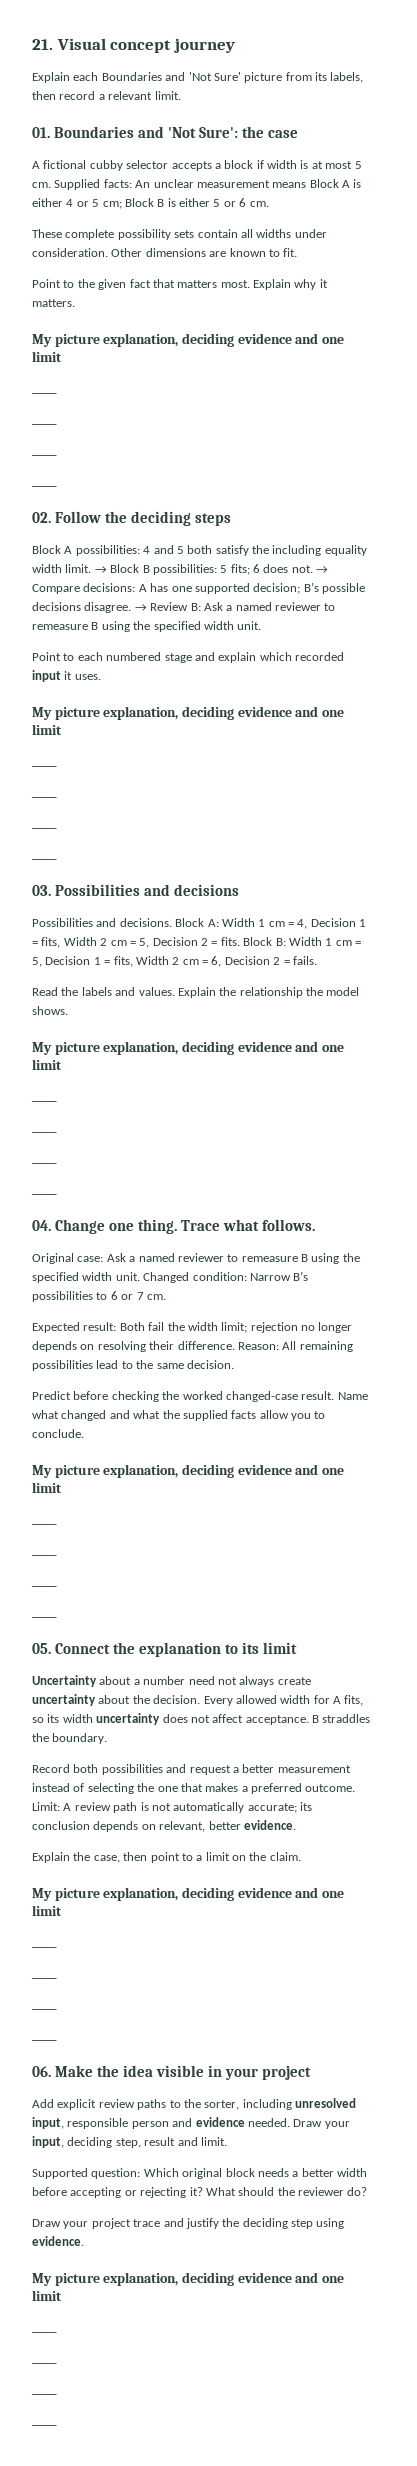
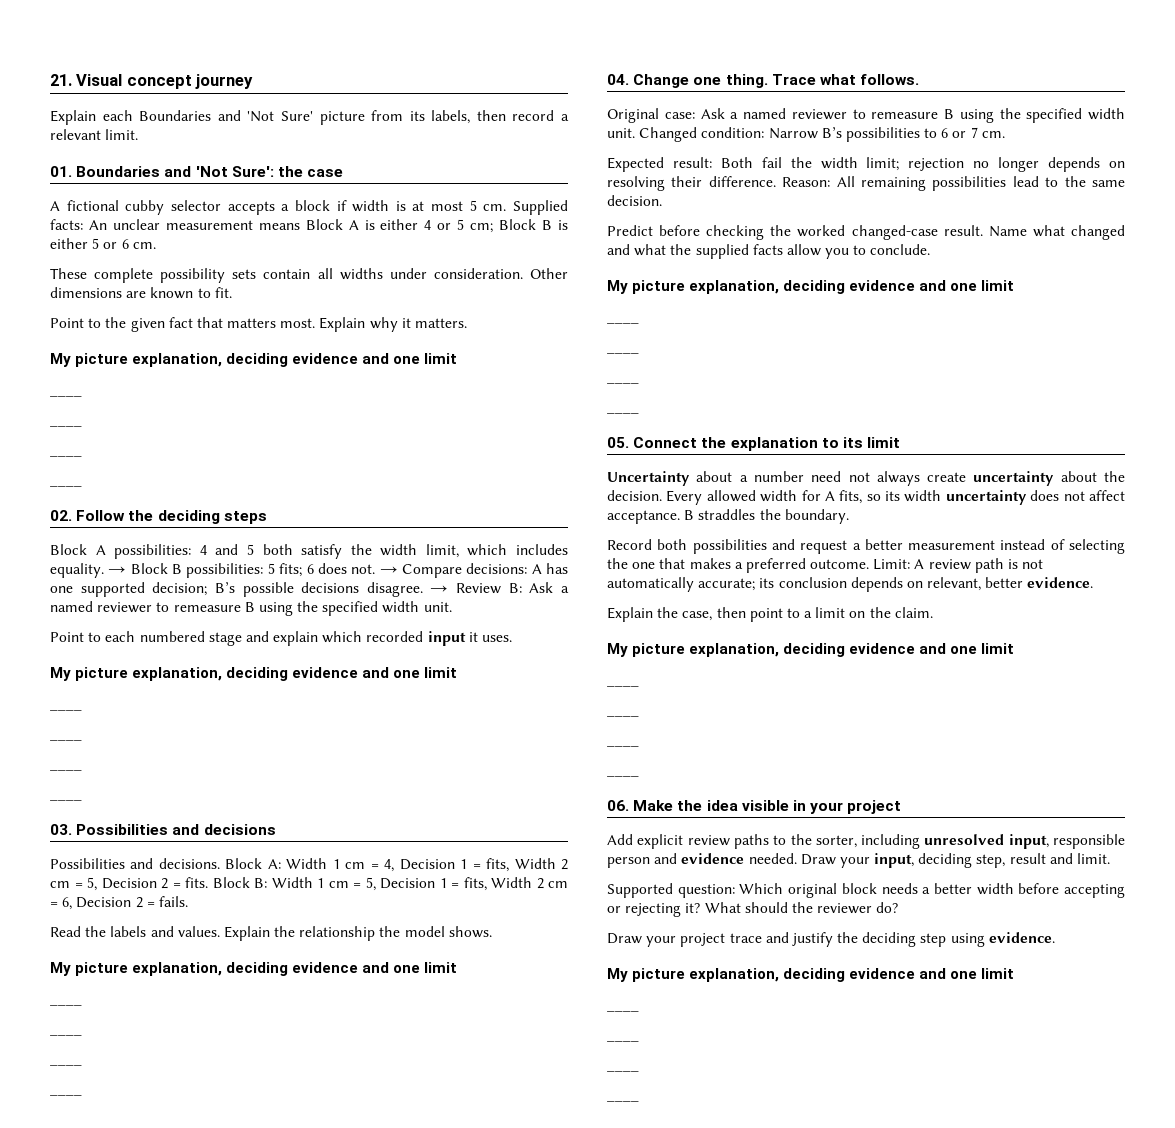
- Block A possibilities: 4 and 5 both satisfy the including equality width limit.
+ Block A possibilities: 4 and 5 both satisfy the width limit, which includes equality.

